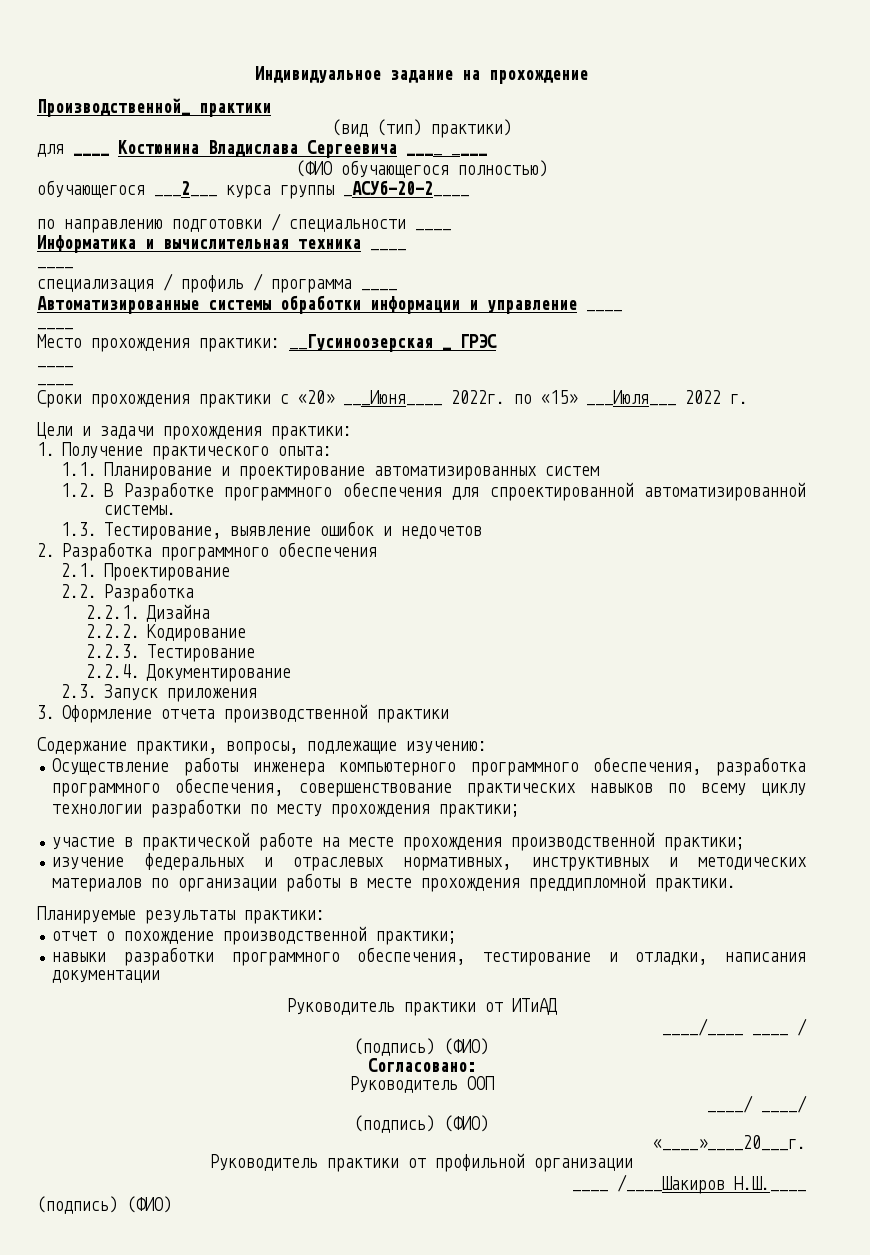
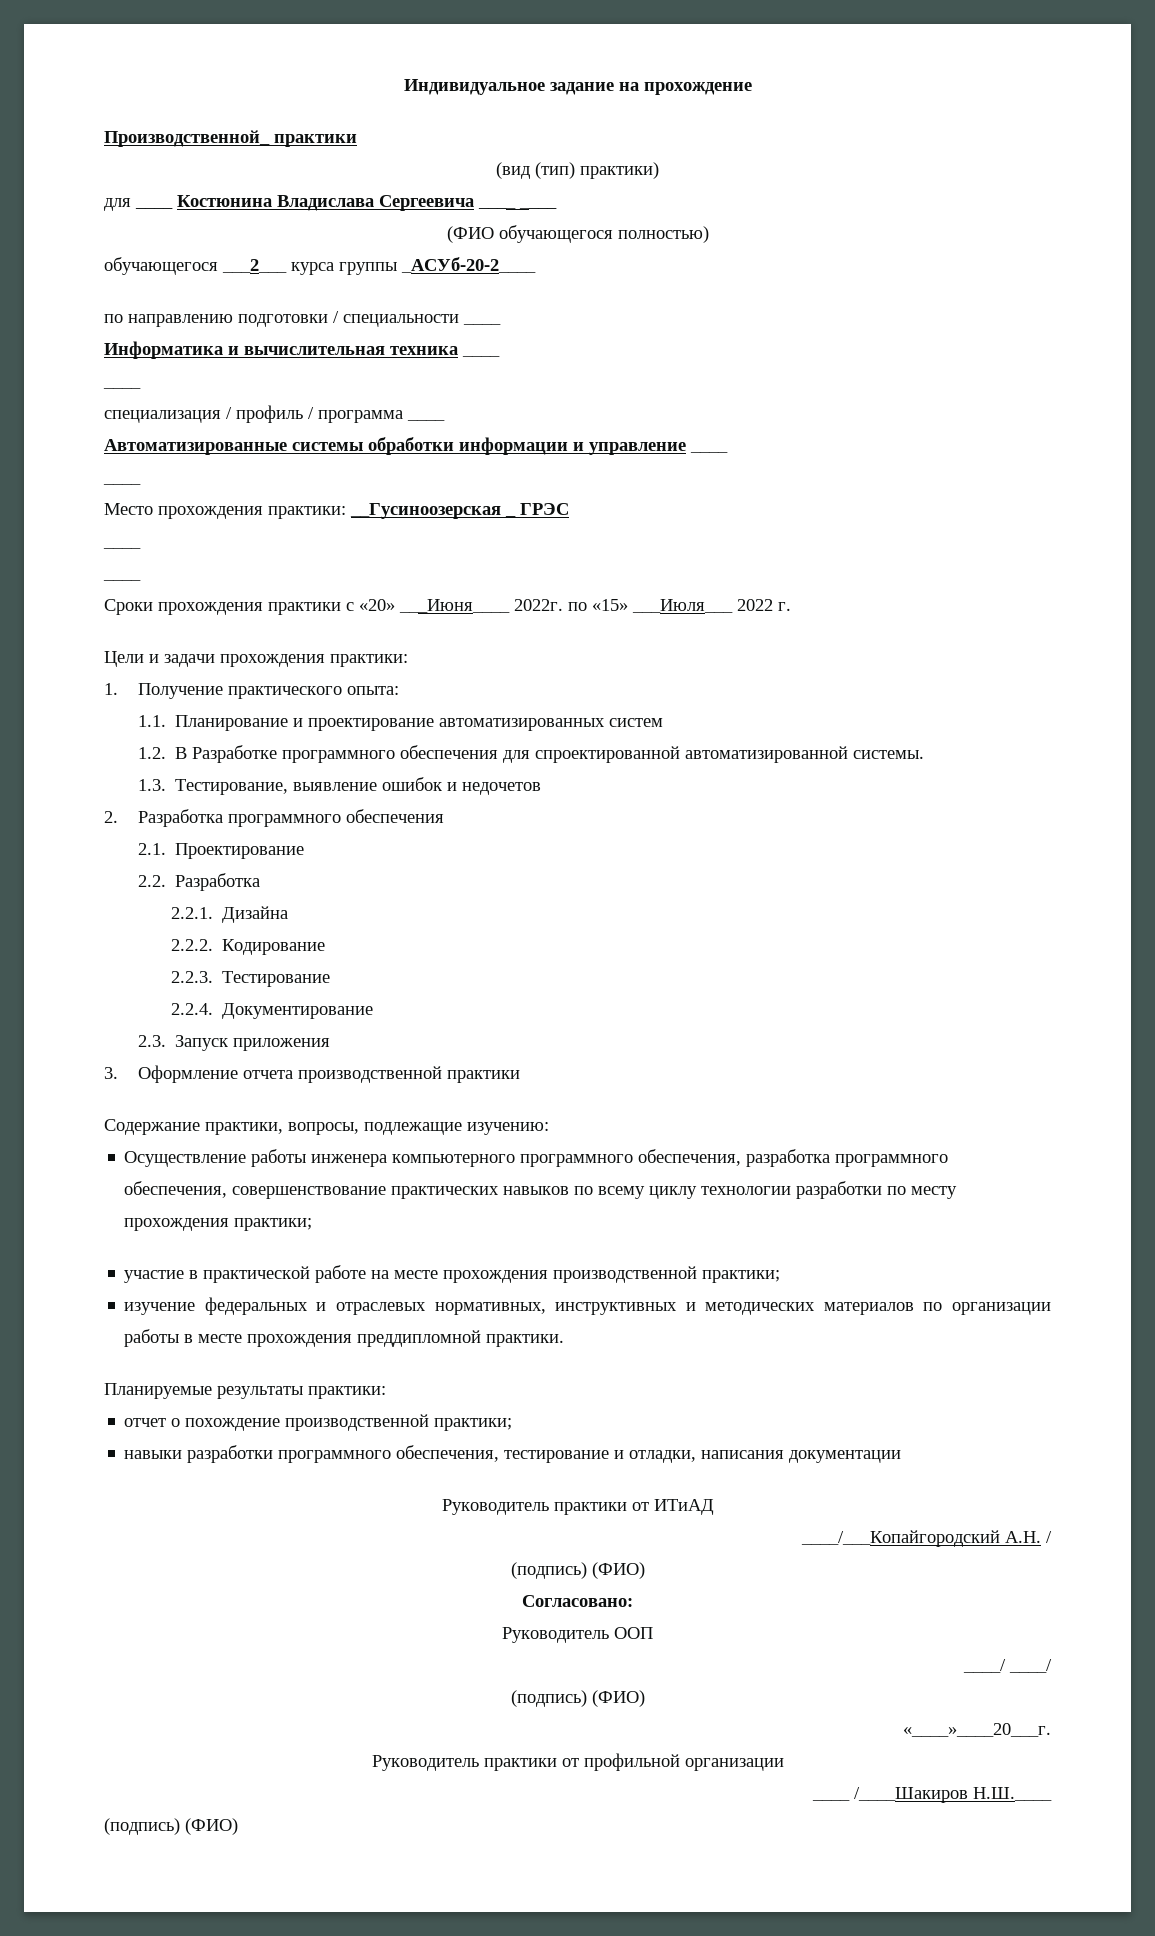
- ____/____ ____ /
+ ____/___Копайгородский А.Н. /

